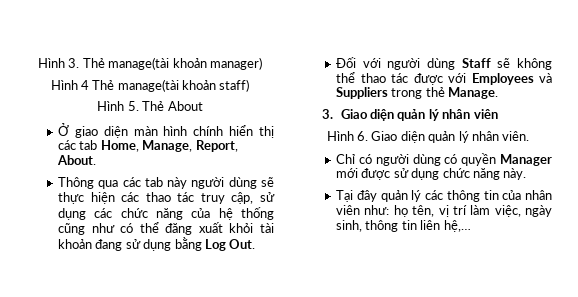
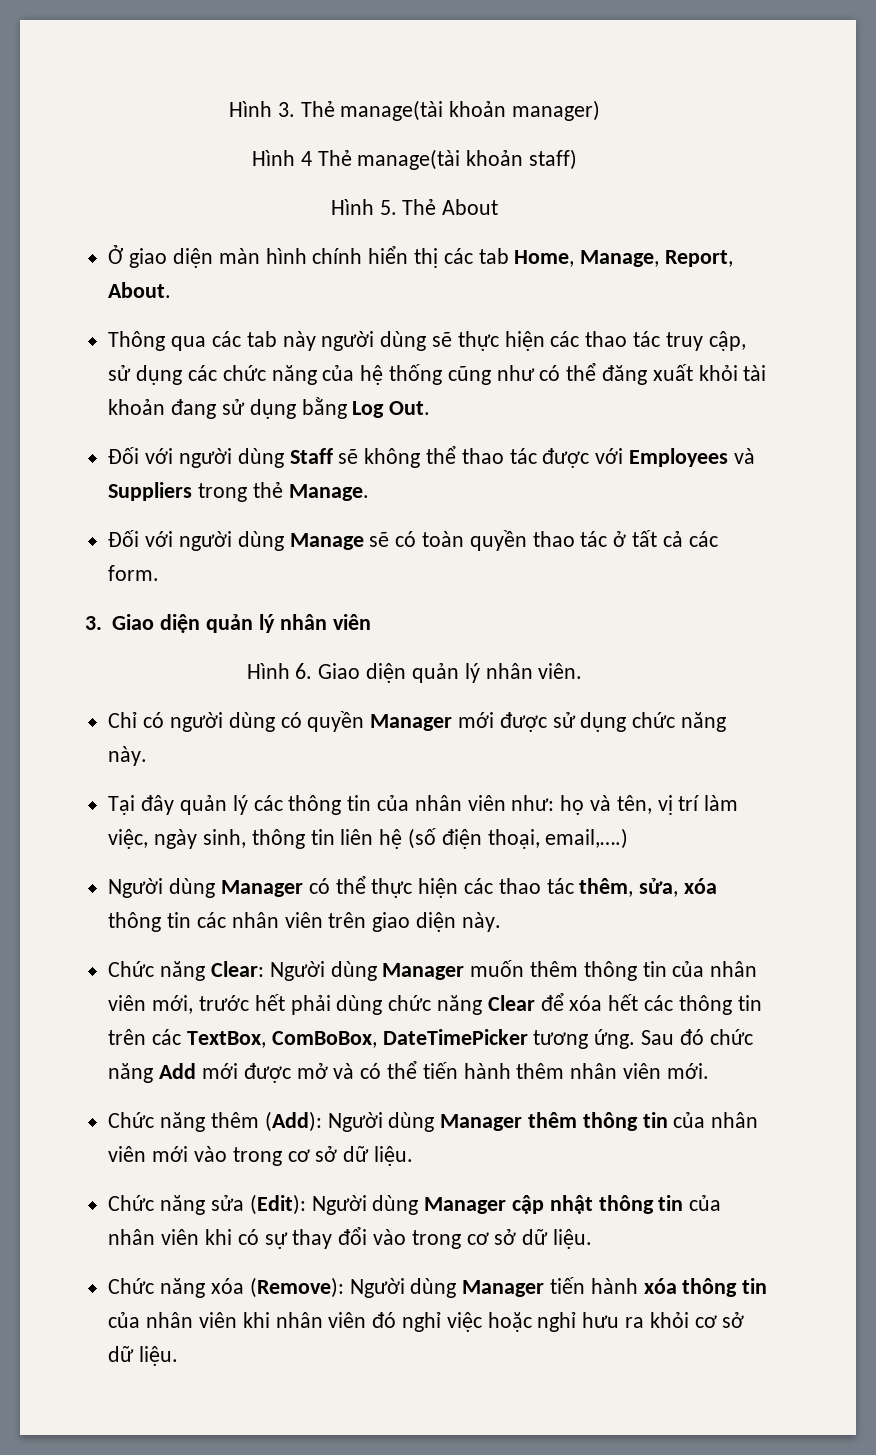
+ Đối với người dùng Manage sẽ có toàn quyền thao tác ở tất cả các form.
- Tại đây quản lý các thông tin của nhân viên như: họ tên, vị trí làm việc, ngày sinh, thông tin liên hệ,…
+ Tại đây quản lý các thông tin của nhân viên như: họ và tên, vị trí làm việc, ngày sinh, thông tin liên hệ (số điện thoại, email,….)
+ Người dùng Manager có thể thực hiện các thao tác thêm, sửa, xóa thông tin các nhân viên trên giao diện này.
+ Chức năng Clear: Người dùng Manager muốn thêm thông tin của nhân viên mới, trước hết phải dùng chức năng Clear để xóa hết các thông tin trên các TextBox, ComBoBox, DateTimePicker tương ứng. Sau đó chức năng Add mới được mở và có thể tiến hành thêm nhân viên mới.
+ Chức năng thêm (Add): Người dùng Manager thêm thông tin của nhân viên mới vào trong cơ sở dữ liệu.
+ Chức năng sửa (Edit): Người dùng Manager cập nhật thông tin của nhân viên khi có sự thay đổi vào trong cơ sở dữ liệu.
+ Chức năng xóa (Remove): Người dùng Manager tiến hành xóa thông tin của nhân viên khi nhân viên đó nghỉ việc hoặc nghỉ hưu ra khỏi cơ sở dữ liệu.

